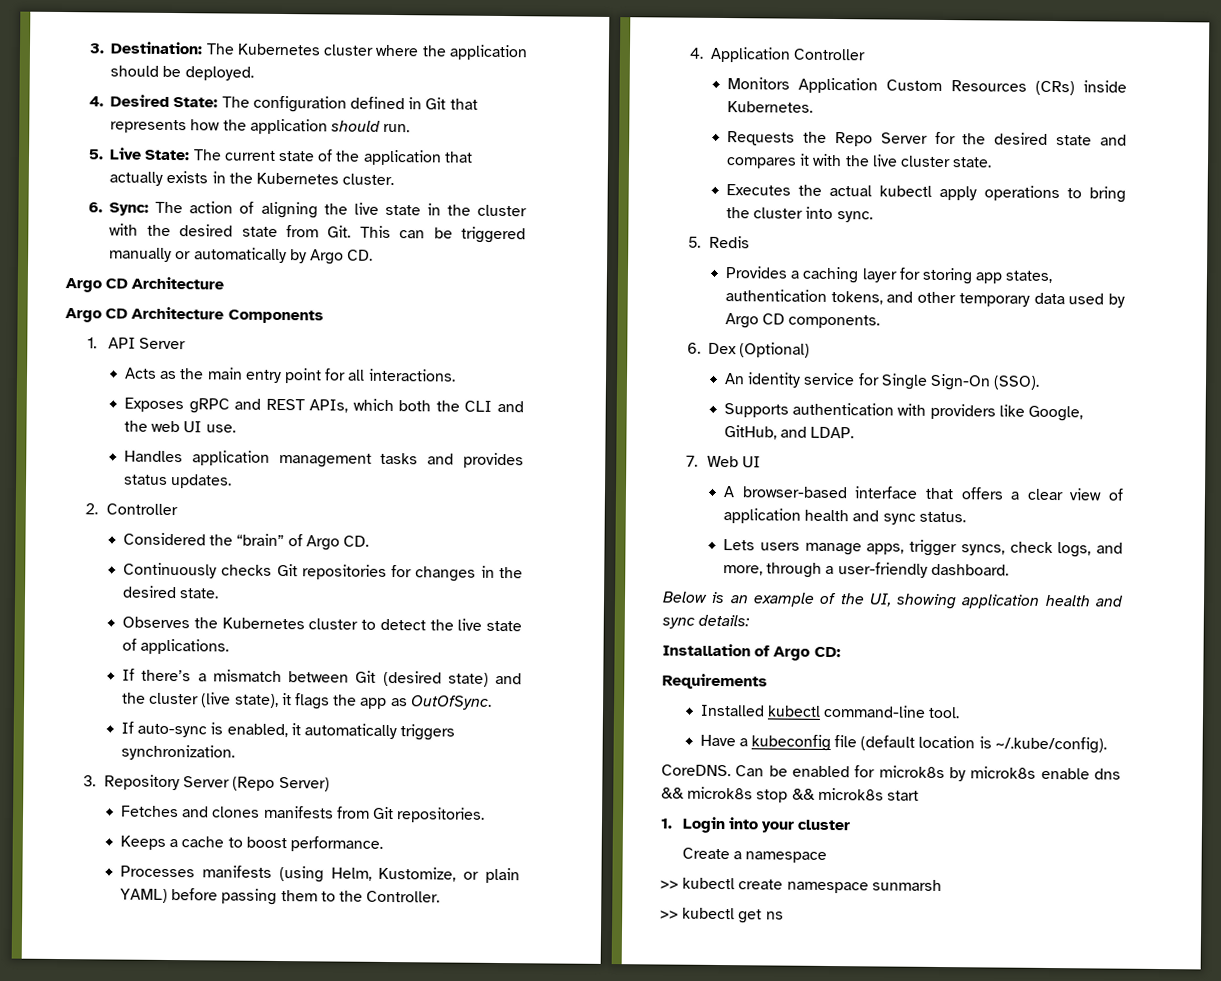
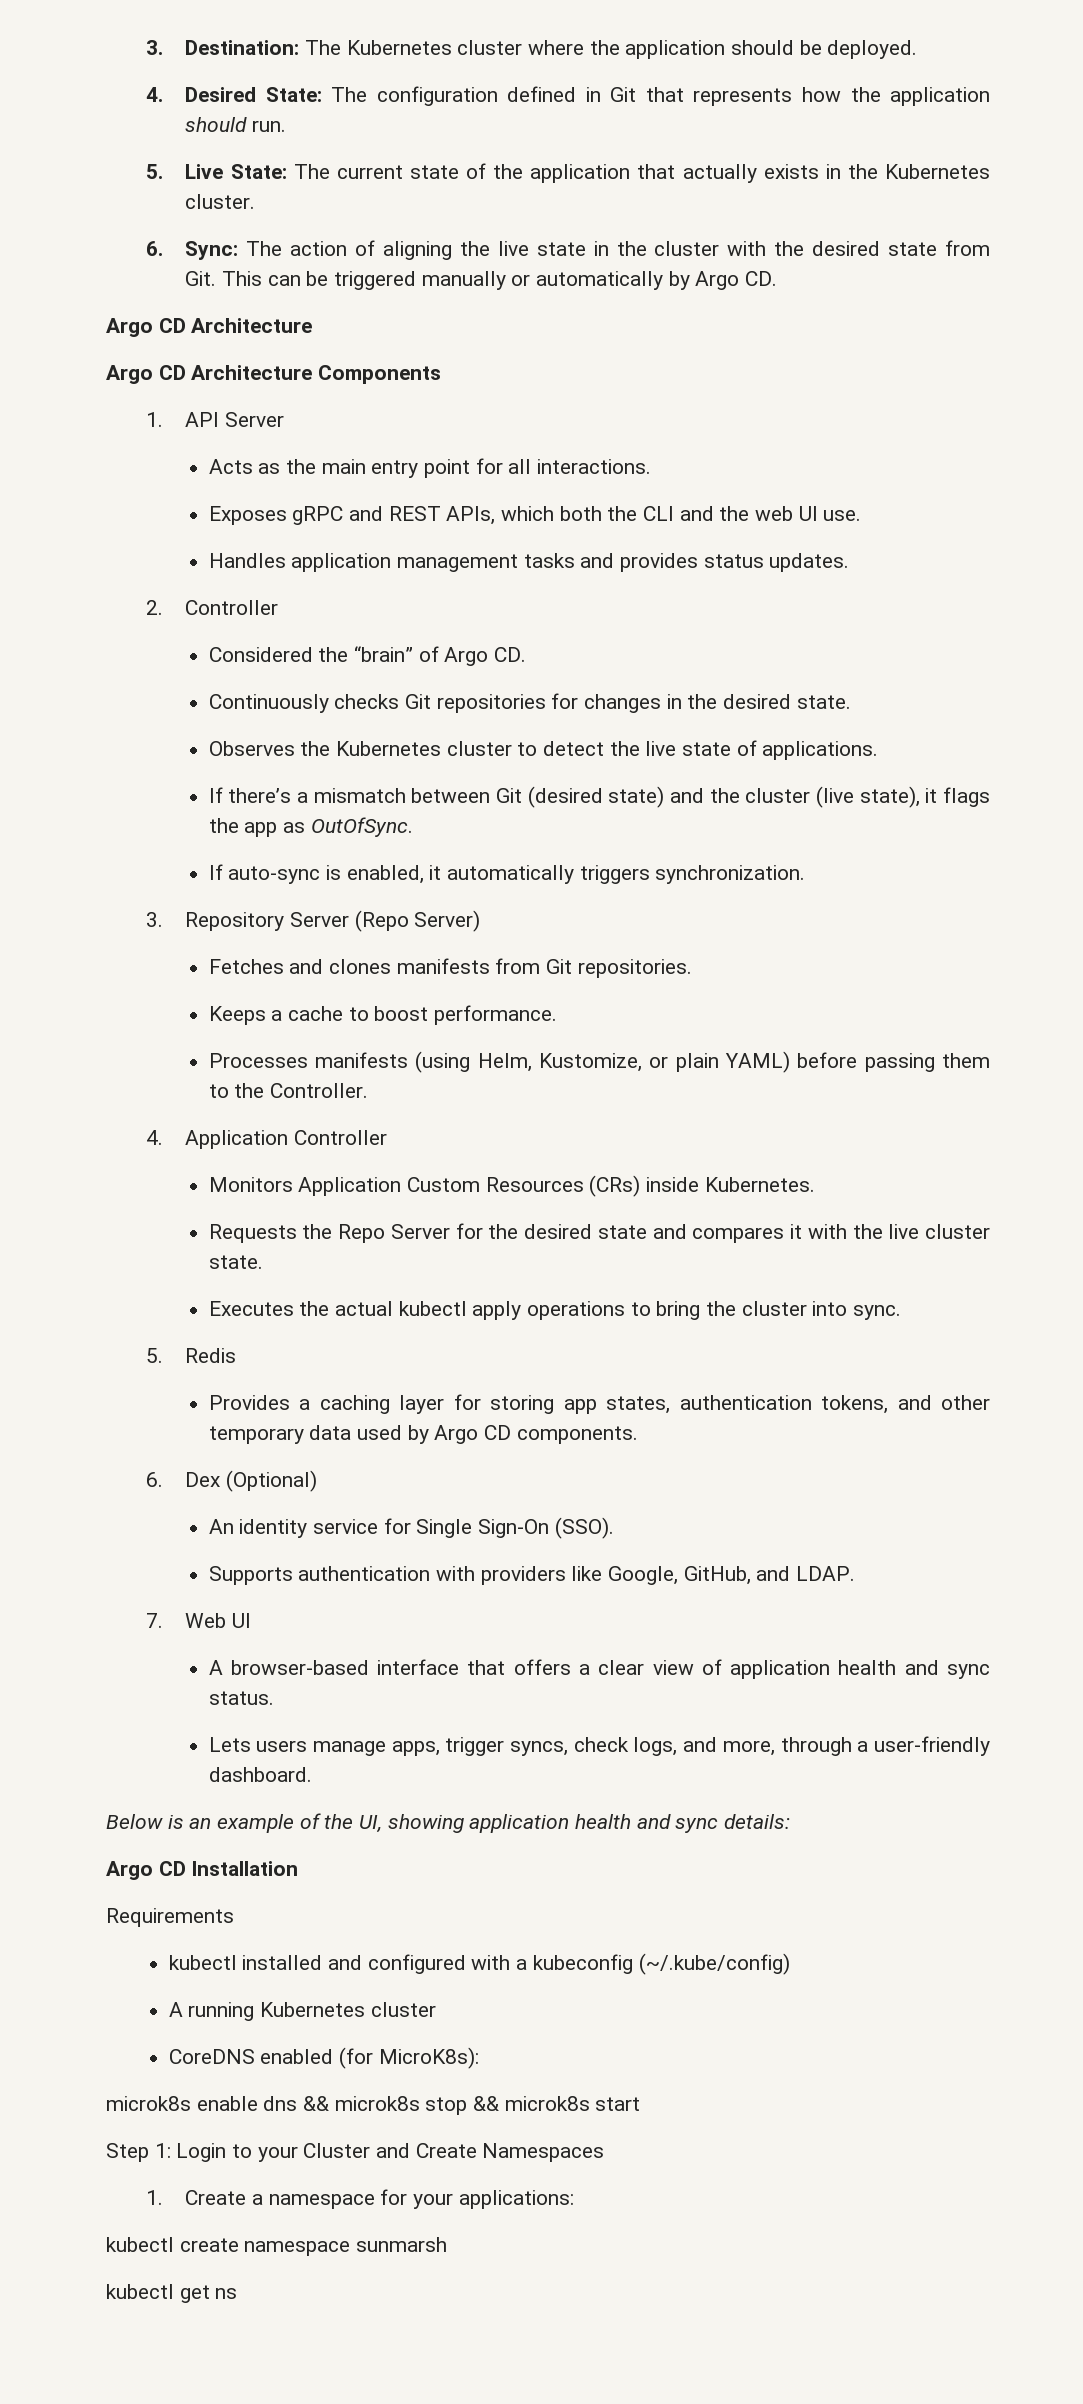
- Installation of Argo CD:
+ Argo CD Installation
  Requirements
- Installed kubectl command-line tool.
- Have a kubeconfig file (default location is ~/.kube/config).
- CoreDNS. Can be enabled for microk8s by microk8s enable dns && microk8s stop && microk8s start
+ kubectl installed and configured with a kubeconfig (~/.kube/config)
+ A running Kubernetes cluster
+ CoreDNS enabled (for MicroK8s):
+ microk8s enable dns && microk8s stop && microk8s start
- 1. Login into your cluster
- Create a namespace
- >> kubectl create namespace sunmarsh
+ Step 1: Login to your Cluster and Create Namespaces
+ 1. Create a namespace for your applications:
+ kubectl create namespace sunmarsh
- >> kubectl get ns
+ kubectl get ns

